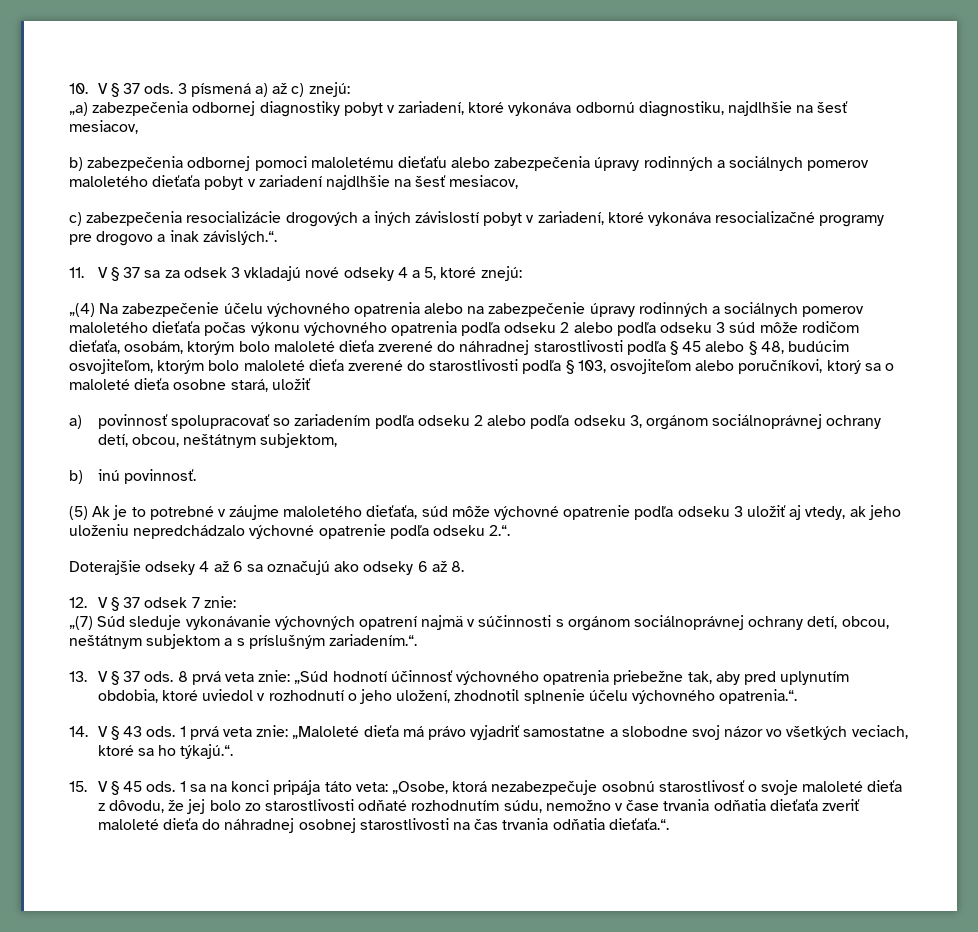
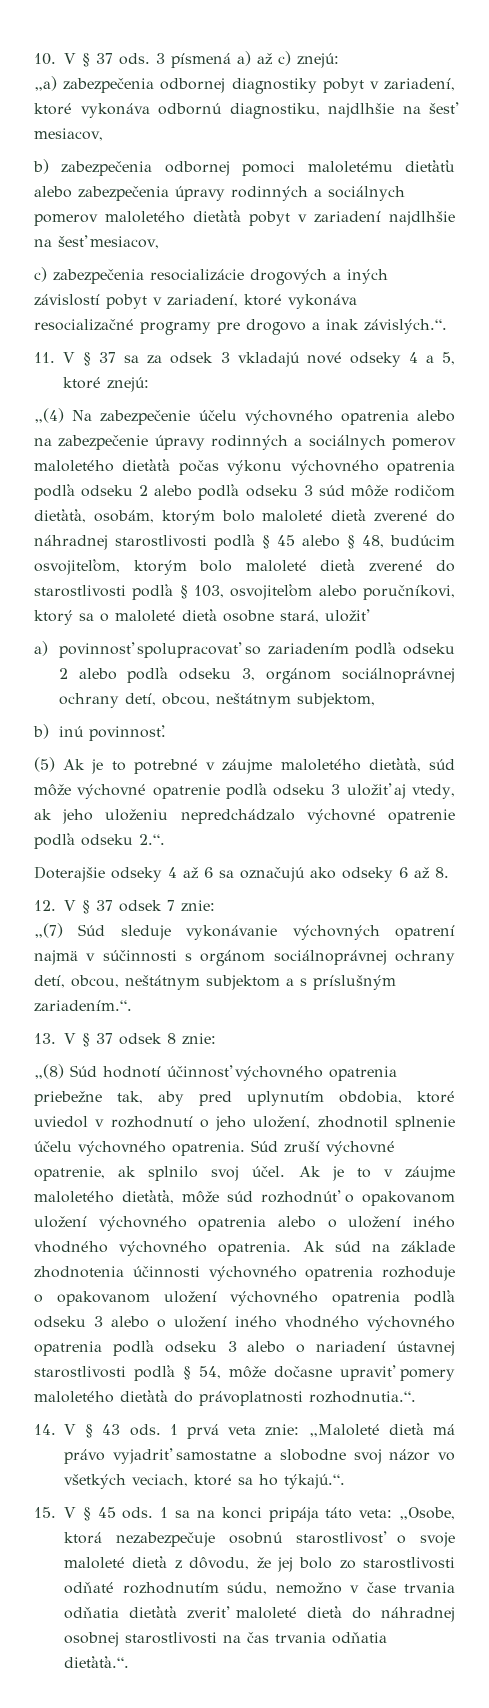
- 13. V § 37 ods. 8 prvá veta znie: „Súd hodnotí účinnosť výchovného opatrenia priebežne tak, aby pred uplynutím obdobia, ktoré uviedol v rozhodnutí o jeho uložení, zhodnotil splnenie účelu výchovného opatrenia.“.
+ 13. V § 37 odsek 8 znie:
+ „(8) Súd hodnotí účinnosť výchovného opatrenia priebežne tak, aby pred uplynutím obdobia, ktoré uviedol v rozhodnutí o jeho uložení, zhodnotil splnenie účelu výchovného opatrenia. Súd zruší výchovné opatrenie, ak splnilo svoj účel. Ak je to v záujme maloletého dieťaťa, môže súd rozhodnúť o opakovanom uložení výchovného opatrenia alebo o uložení iného vhodného výchovného opatrenia. Ak súd na základe zhodnotenia účinnosti výchovného opatrenia rozhoduje o opakovanom uložení výchovného opatrenia podľa odseku 3 alebo o uložení iného vhodného výchovného opatrenia podľa odseku 3 alebo o nariadení ústavnej starostlivosti podľa § 54, môže dočasne upraviť pomery maloletého dieťaťa do právoplatnosti rozhodnutia.“.

